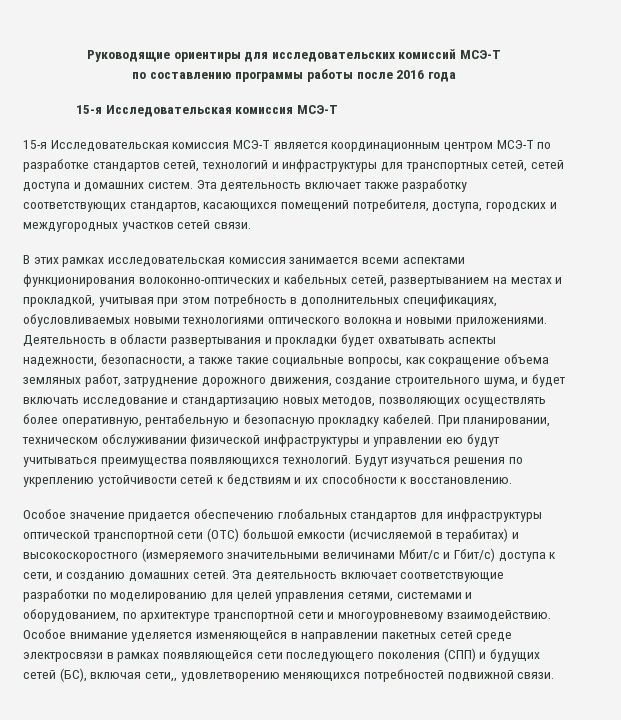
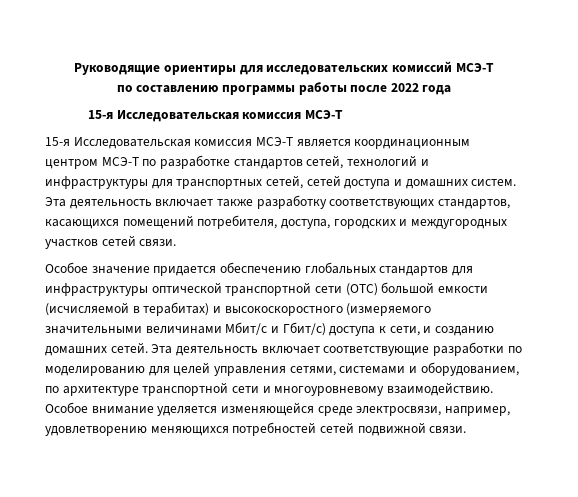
- по составлению программы работы после 2016 года
+ по составлению программы работы после 2022 года
- В этих рамках исследовательская комиссия занимается всеми аспектами функционирования волоконно-оптических и кабельных сетей, развертыванием на местах и прокладкой, учитывая при этом потребность в дополнительных спецификациях, обусловливаемых новыми технологиями оптического волокна и новыми приложениями. Деятельность в области развертывания и прокладки будет охватывать аспекты надежности, безопасности, а также такие социальные вопросы, как сокращение объема земляных работ, затруднение дорожного движения, создание строительного шума, и будет включать исследование и стандартизацию новых методов, позволяющих осуществлять более оперативную, рентабельную и безопасную прокладку кабелей. При планировании, техническом обслуживании физической инфраструктуры и управлении ею будут учитываться преимущества появляющихся технологий. Будут изучаться решения по укреплению устойчивости сетей к бедствиям и их способности к восстановлению.
- Особое внимание уделяется изменяющейся в направлении пакетных сетей среде электросвязи в рамках появляющейся сети последующего поколения (СПП) и будущих сетей (БС), включая сети,, удовлетворению меняющихся потребностей подвижной связи.
+ Особое внимание уделяется изменяющейся среде электросвязи, например, удовлетворению меняющихся потребностей сетей подвижной связи.

